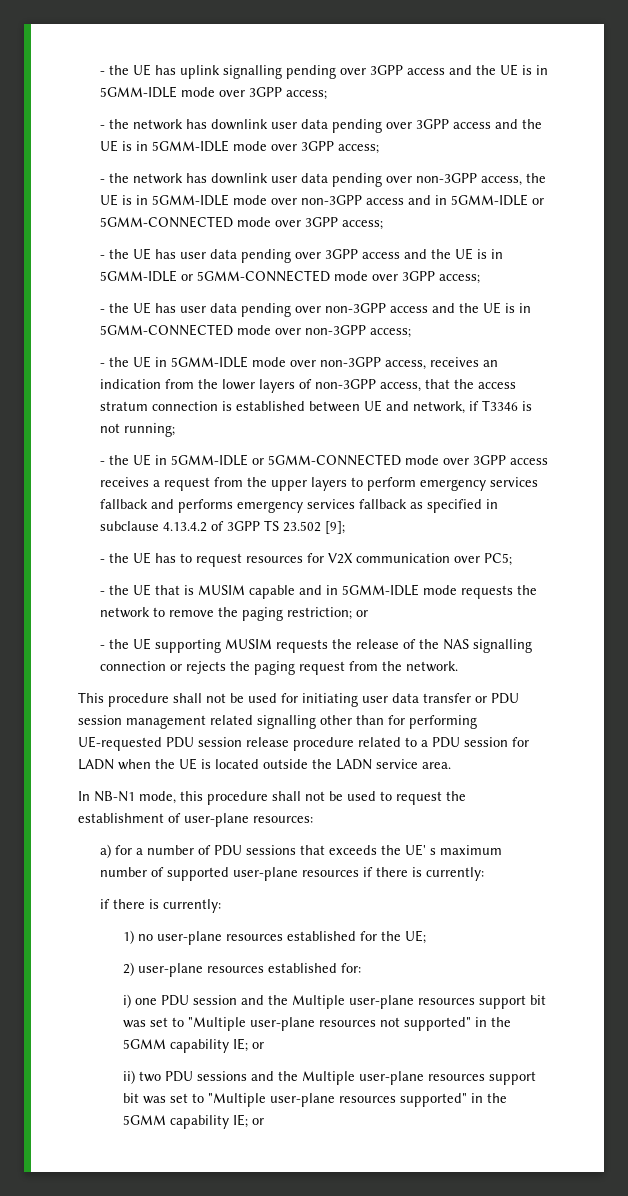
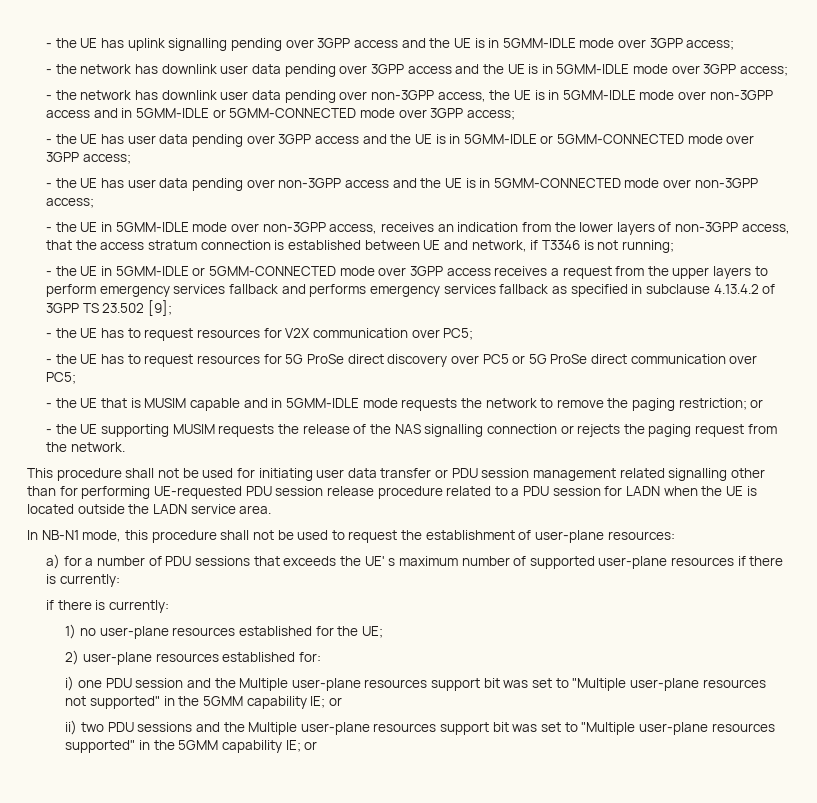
+ - the UE has to request resources for 5G ProSe direct discovery over PC5 or 5G ProSe direct communication over PC5;

